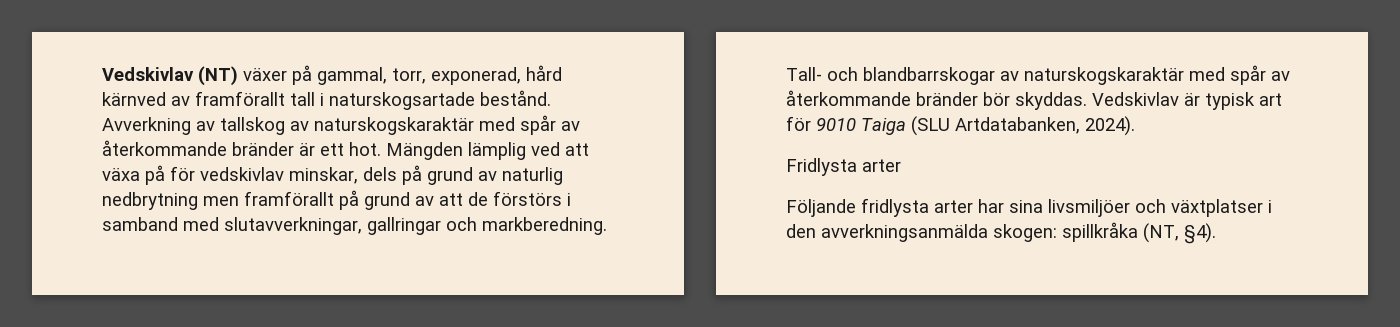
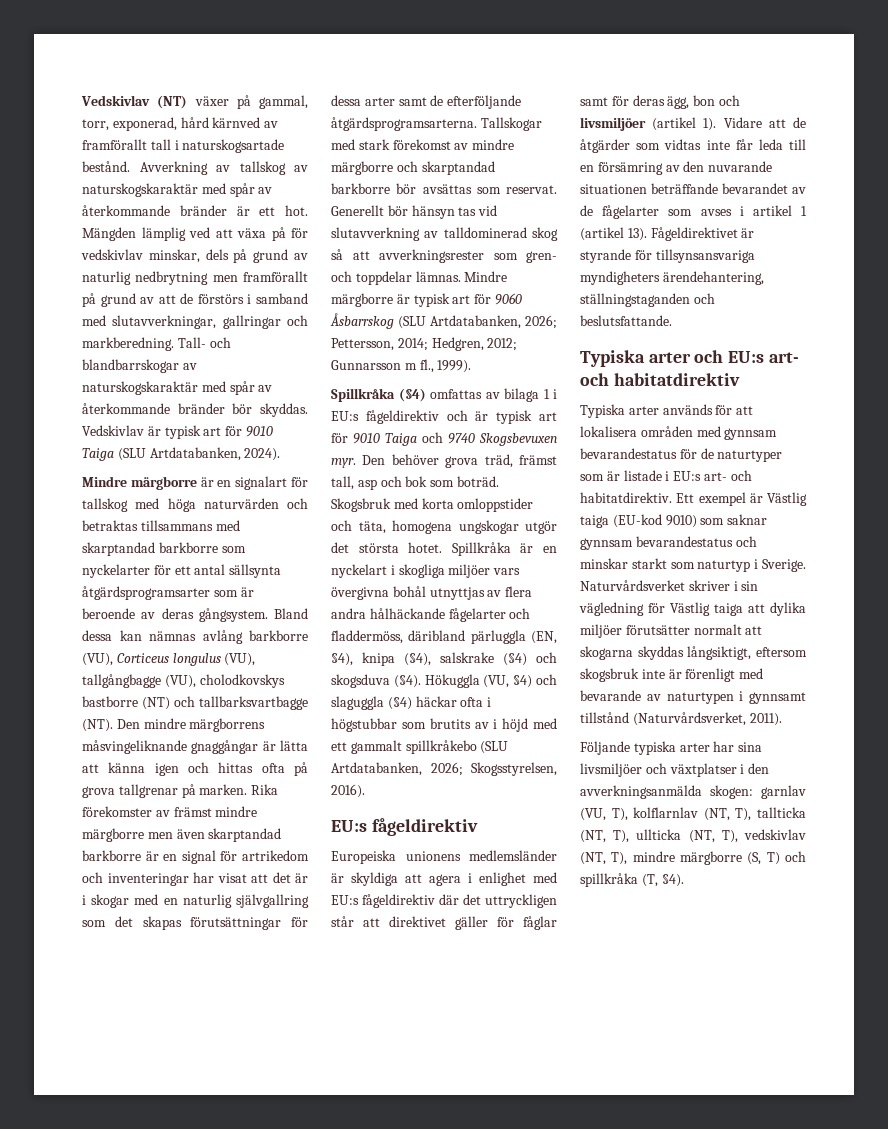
- Fridlysta arter
+ Mindre märgborre är en signalart för tallskog med höga naturvärden och betraktas tillsammans med skarptandad barkborre som nyckelarter för ett antal sällsynta åtgärdsprogramsarter som är beroende av deras gångsystem. Bland dessa kan nämnas avlång barkborre (VU), Corticeus longulus (VU), tallgångbagge (VU), cholodkovskys bastborre (NT) och tallbarksvartbagge (NT). Den mindre märgborrens måsvingeliknande gnaggångar är lätta att känna igen och hittas ofta på grova tallgrenar på marken. Rika förekomster av främst mindre märgborre men även skarptandad barkborre är en signal för artrikedom och inventeringar har visat att det är i skogar med en naturlig självgallring som det skapas förutsättningar för dessa arter samt de efterföljande åtgärdsprogramsarterna. Tallskogar med stark förekomst av mindre märgborre och skarptandad barkborre bör avsättas som reservat. Generellt bör hänsyn tas vid slutavverkning av talldominerad skog så att avverkningsrester som gren- och toppdelar lämnas. Mindre märgborre är typisk art för 9060 Åsbarrskog (SLU Artdatabanken, 2026; Pettersson, 2014; Hedgren, 2012; Gunnarsson m fl., 1999).
+ Spillkråka (§4) omfattas av bilaga 1 i EU:s fågeldirektiv och är typisk art för 9010 Taiga och 9740 Skogsbevuxen myr. Den behöver grova träd, främst tall, asp och bok som boträd. Skogsbruk med korta omloppstider och täta, homogena ungskogar utgör det största hotet. Spillkråka är en nyckelart i skogliga miljöer vars övergivna bohål utnyttjas av flera andra hålhäckande fågelarter och fladdermöss, däribland pärluggla (EN, §4), knipa (§4), salskrake (§4) och skogsduva (§4). Hökuggla (VU, §4) och slaguggla (§4) häckar ofta i högstubbar som brutits av i höjd med ett gammalt spillkråkebo (SLU Artdatabanken, 2026; Skogsstyrelsen, 2016).
+ EU:s fågeldirektiv
+ Europeiska unionens medlemsländer är skyldiga att agera i enlighet med EU:s fågeldirektiv där det uttryckligen står att direktivet gäller för fåglar samt för deras ägg, bon och livsmiljöer (artikel 1). Vidare att de åtgärder som vidtas inte får leda till en försämring av den nuvarande situationen beträffande bevarandet av de fågelarter som avses i artikel 1 (artikel 13). Fågeldirektivet är styrande för tillsynsansvariga myndigheters ärendehantering, ställningstaganden och beslutsfattande.
+ Typiska arter och EU:s art- och habitatdirektiv
+ Typiska arter används för att lokalisera områden med gynnsam bevarandestatus för de naturtyper som är listade i EU:s art- och habitatdirektiv. Ett exempel är Västlig taiga (EU-kod 9010) som saknar gynnsam bevarandestatus och minskar starkt som naturtyp i Sverige. Naturvårdsverket skriver i sin vägledning för Västlig taiga att dylika miljöer förutsätter normalt att skogarna skyddas långsiktigt, eftersom skogsbruk inte är förenligt med bevarande av naturtypen i gynnsamt tillstånd (Naturvårdsverket, 2011).
- Följande fridlysta arter har sina livsmiljöer och växtplatser i den avverkningsanmälda skogen: spillkråka (NT, §4).
+ Följande typiska arter har sina livsmiljöer och växtplatser i den avverkningsanmälda skogen: garnlav (VU, T), kolflarnlav (NT, T), tallticka (NT, T), ullticka (NT, T), vedskivlav (NT, T), mindre märgborre (S, T) och spillkråka (T, §4).

